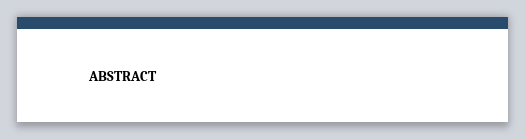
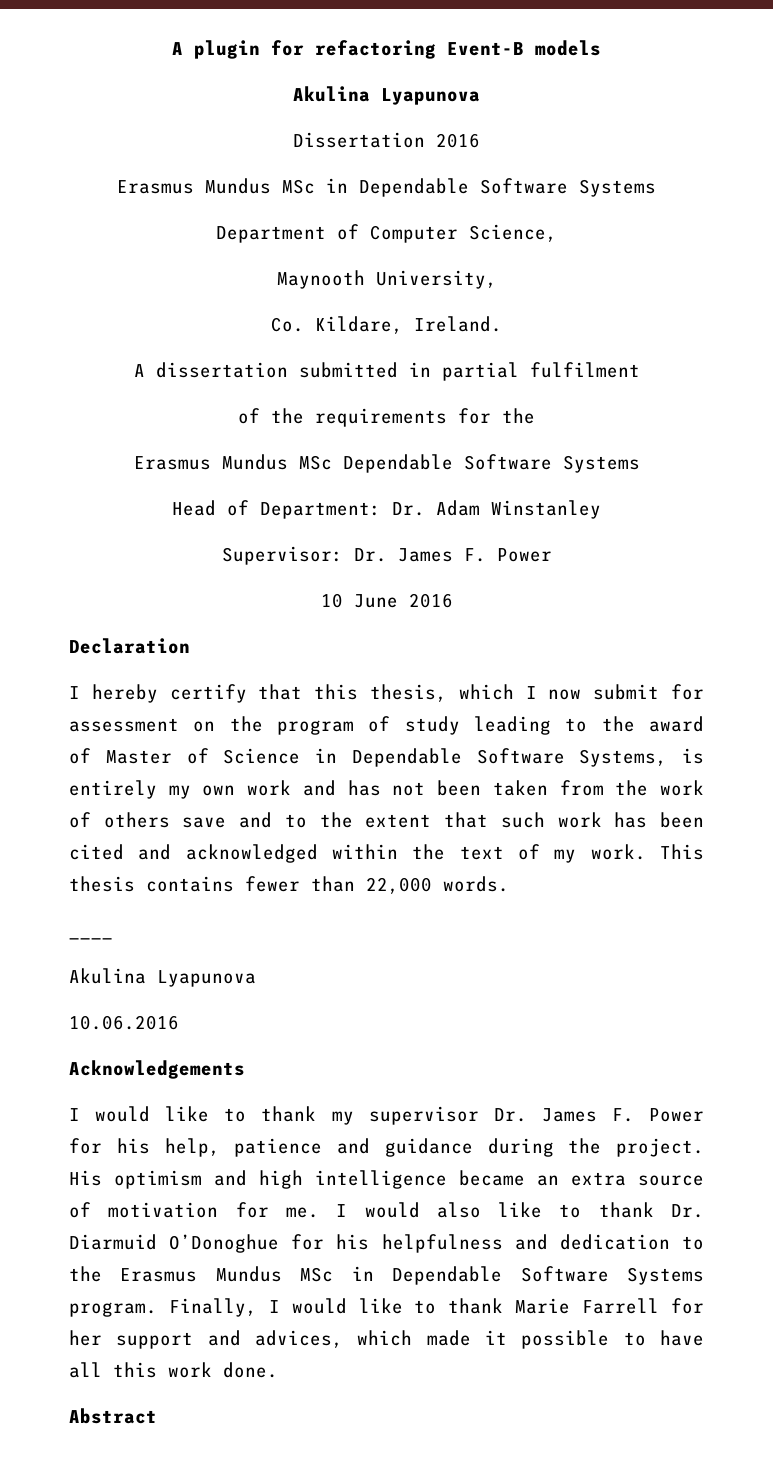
- ABSTRACT
+ A plugin for refactoring Event-B models
+ Akulina Lyapunova
+ Dissertation 2016
+ Erasmus Mundus MSc in Dependable Software Systems
+ Department of Computer Science,
+ Maynooth University,
+ Co. Kildare, Ireland.
+ A dissertation submitted in partial fulfilment
+ of the requirements for the
+ Erasmus Mundus MSc Dependable Software Systems
+ Head of Department: Dr. Adam Winstanley
+ Supervisor: Dr. James F. Power
+ 10 June 2016
+ Declaration
+ I hereby certify that this thesis, which I now submit for assessment on the program of study leading to the award of Master of Science in Dependable Software Systems, is entirely my own work and has not been taken from the work of others save and to the extent that such work has been cited and acknowledged within the text of my work. This thesis contains fewer than 22,000 words.
+ ____
+ Akulina Lyapunova
+ 10.06.2016
+ Acknowledgements
+ I would like to thank my supervisor Dr. James F. Power for his help, patience and guidance during the project. His optimism and high intelligence became an extra source of motivation for me. I would also like to thank Dr. Diarmuid O’Donoghue for his helpfulness and dedication to the Erasmus Mundus MSc in Dependable Software Systems program. Finally, I would like to thank Marie Farrell for her support and advices, which made it possible to have all this work done.
+ Abstract

